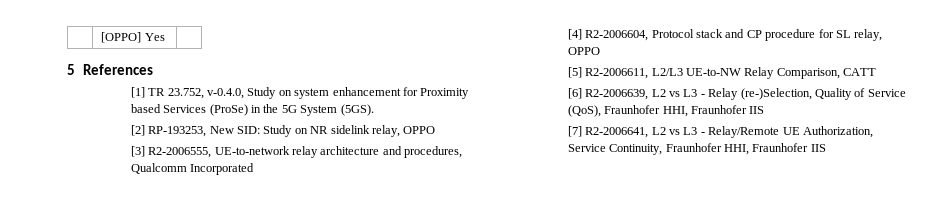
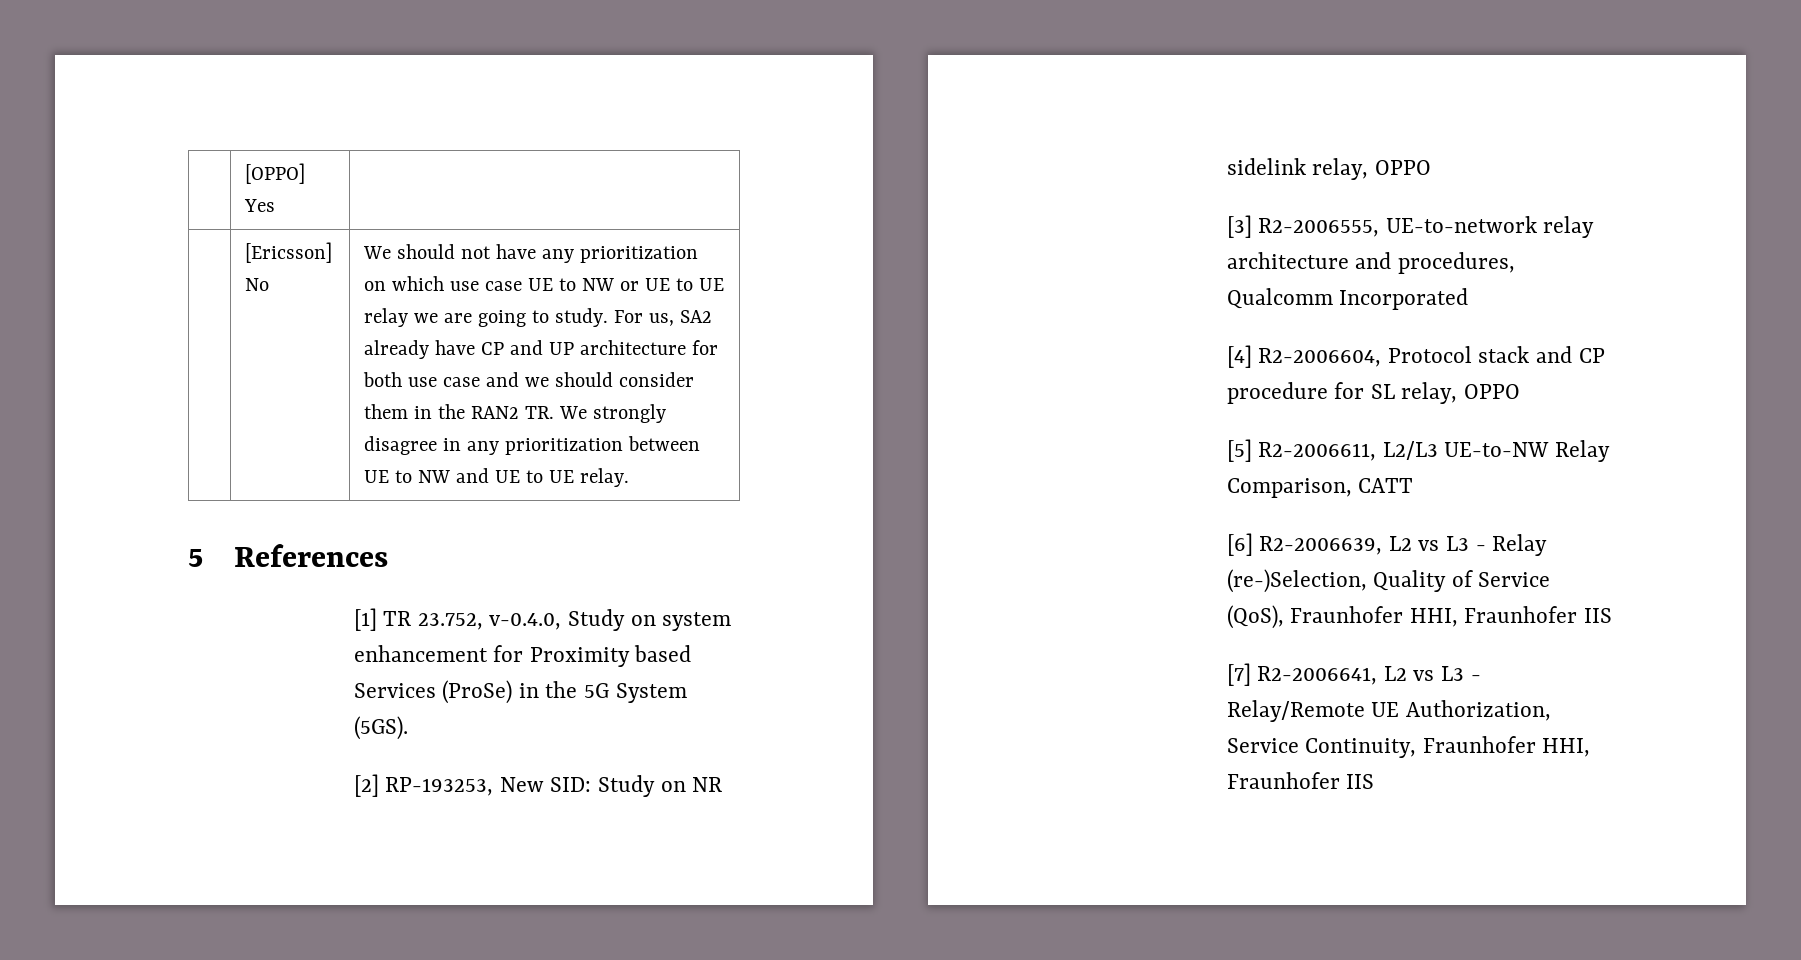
+ [Ericsson] No | We should not have any prioritization on which use case UE to NW or UE to UE relay we are going to study. For us, SA2 already have CP and UP architecture for both use case and we should consider them in the RAN2 TR. We strongly disagree in any prioritization between UE to NW and UE to UE relay.

